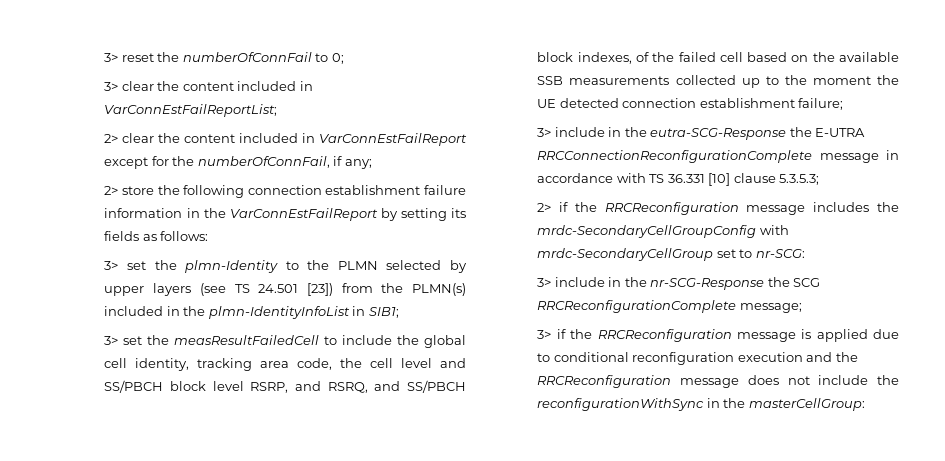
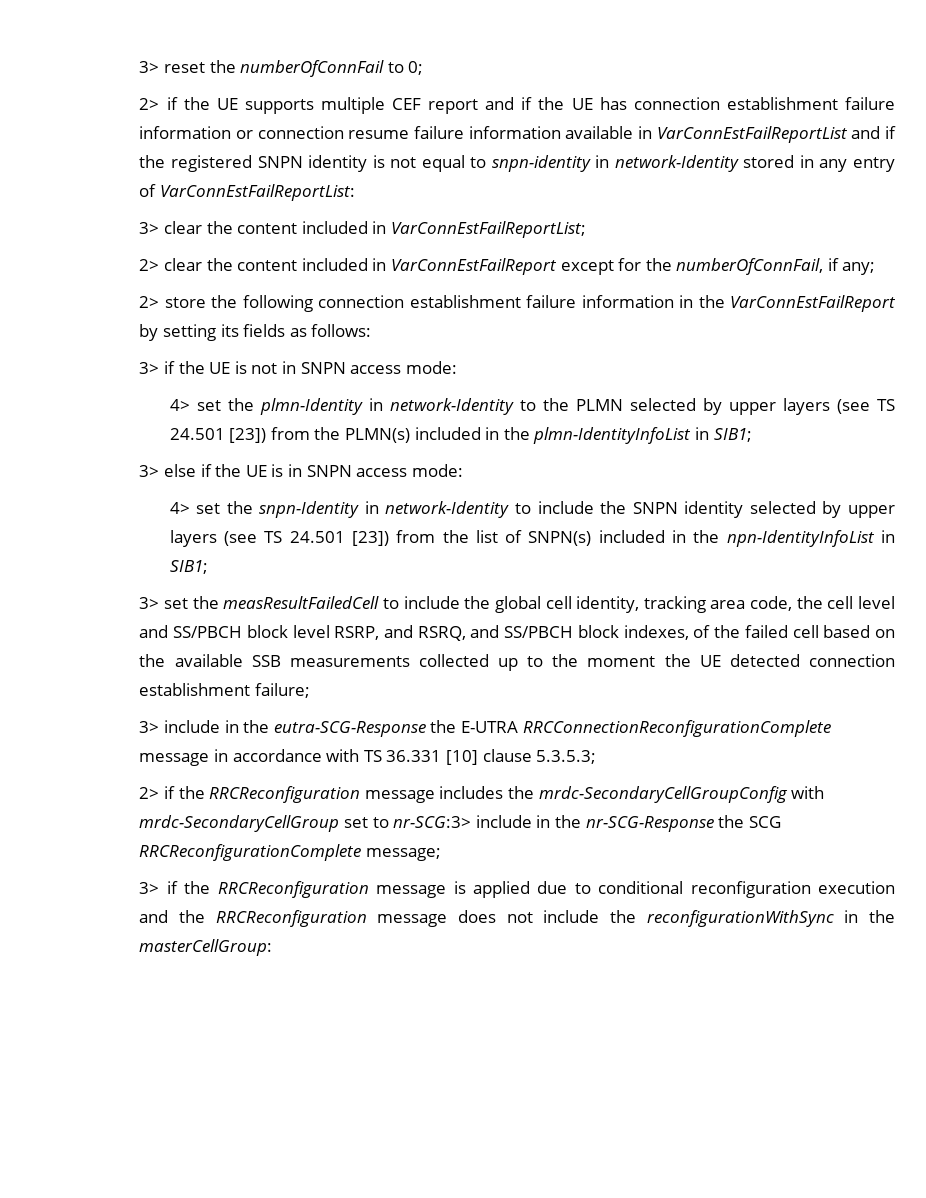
+ 2> if the UE supports multiple CEF report and if the UE has connection establishment failure information or connection resume failure information available in VarConnEstFailReportList and if the registered SNPN identity is not equal to snpn-identity in network-Identity stored in any entry of VarConnEstFailReportList:
- 3> set the plmn-Identity to the PLMN selected by upper layers (see TS 24.501 [23]) from the PLMN(s) included in the plmn-IdentityInfoList in SIB1;
+ 3> if the UE is not in SNPN access mode:
+ 4> set the plmn-Identity in network-Identity to the PLMN selected by upper layers (see TS 24.501 [23]) from the PLMN(s) included in the plmn-IdentityInfoList in SIB1;
+ 3> else if the UE is in SNPN access mode:
+ 4> set the snpn-Identity in network-Identity to include the SNPN identity selected by upper layers (see TS 24.501 [23]) from the list of SNPN(s) included in the npn-IdentityInfoList in SIB1;
- 2> if the RRCReconfiguration message includes the mrdc-SecondaryCellGroupConfig with mrdc-SecondaryCellGroup set to nr-SCG:
- 3> include in the nr-SCG-Response the SCG RRCReconfigurationComplete message;
+ 2> if the RRCReconfiguration message includes the mrdc-SecondaryCellGroupConfig with mrdc-SecondaryCellGroup set to nr-SCG:3> include in the nr-SCG-Response the SCG RRCReconfigurationComplete message;

